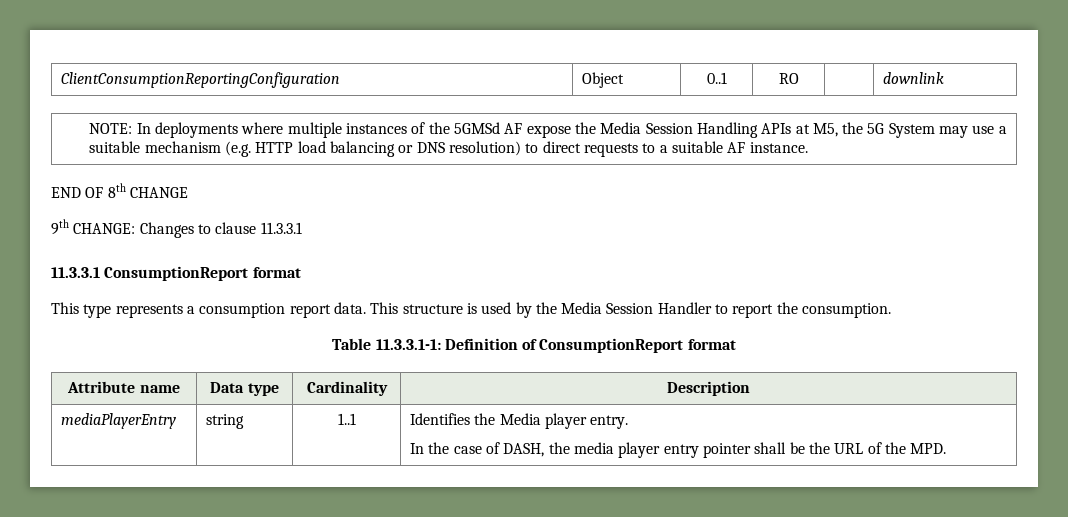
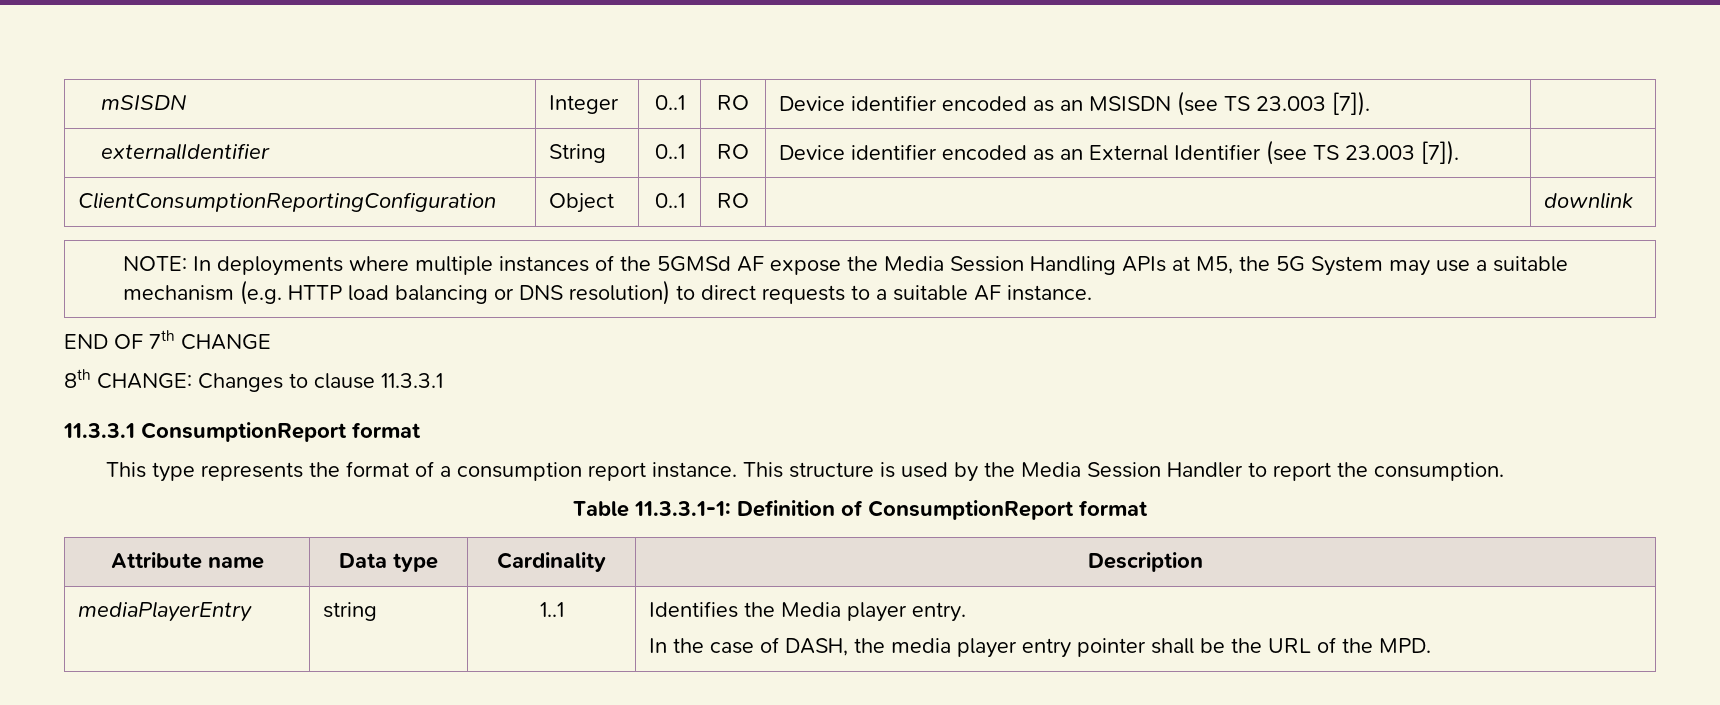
+ mSISDN | Integer | 0..1 | RO | Device identifier encoded as an MSISDN (see TS 23.003 [7]). |
+ externalIdentifier | String | 0..1 | RO | Device identifier encoded as an External Identifier (see TS 23.003 [7]). |
- END OF 8th CHANGE
+ END OF 7th CHANGE
- 9th CHANGE: Changes to clause 11.3.3.1
+ 8th CHANGE: Changes to clause 11.3.3.1
- This type represents a consumption report data.
+ This type represents the format of a consumption report instance.

